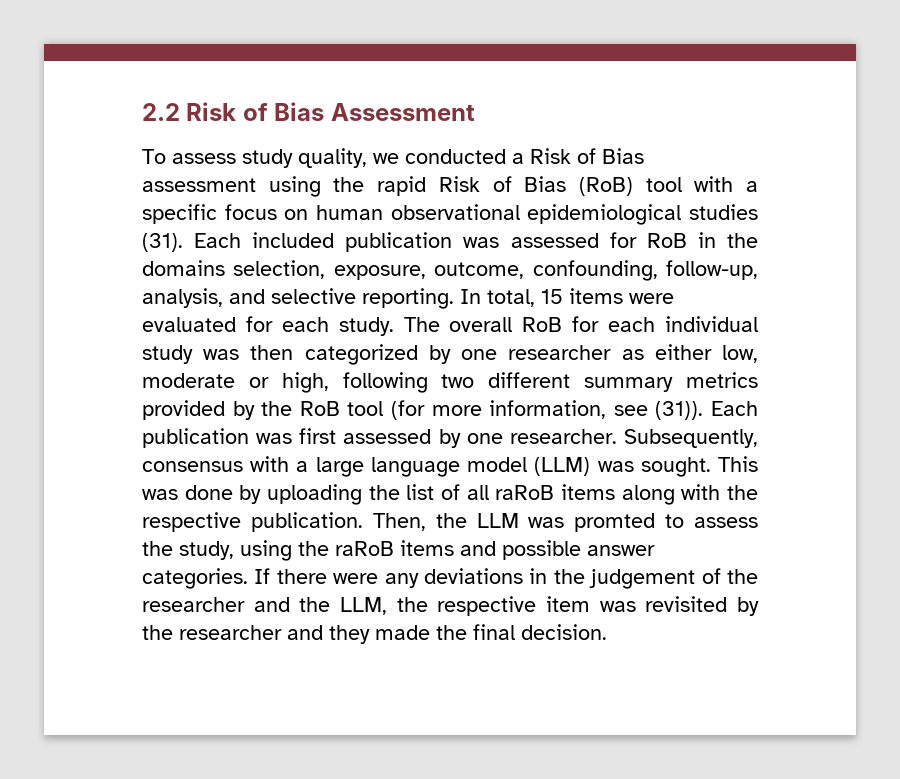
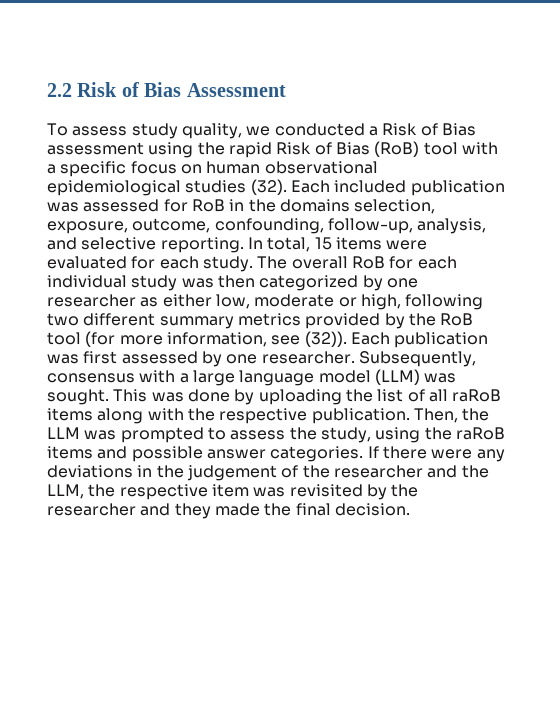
- To assess study quality, we conducted a Risk of Bias assessment using the rapid Risk of Bias (RoB) tool with a specific focus on human observational epidemiological studies (31).
+ To assess study quality, we conducted a Risk of Bias assessment using the rapid Risk of Bias (RoB) tool with a specific focus on human observational epidemiological studies (32).
- The overall RoB for each individual study was then categorized by one researcher as either low, moderate or high, following two different summary metrics provided by the RoB tool (for more information, see (31)).
+ The overall RoB for each individual study was then categorized by one researcher as either low, moderate or high, following two different summary metrics provided by the RoB tool (for more information, see (32)).
- Then, the LLM was promted to assess the study, using the raRoB items and possible answer categories.
+ Then, the LLM was prompted to assess the study, using the raRoB items and possible answer categories.

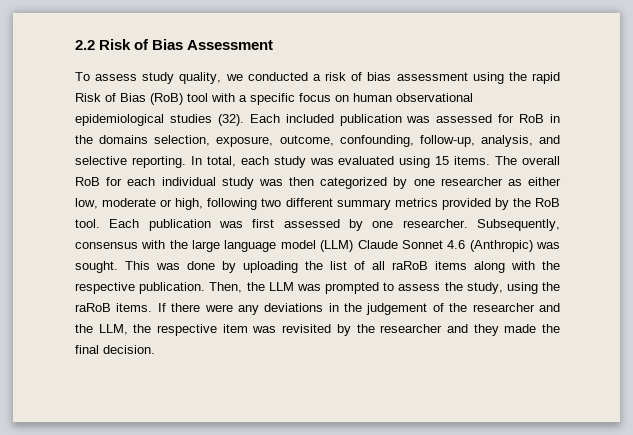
- To assess study quality, we conducted a Risk of Bias assessment using the rapid Risk of Bias (RoB) tool with a specific focus on human observational epidemiological studies (32).
+ To assess study quality, we conducted a risk of bias assessment using the rapid Risk of Bias (RoB) tool with a specific focus on human observational epidemiological studies (32).
- In total, 15 items were evaluated for each study.
+ In total, each study was evaluated using 15 items.
- The overall RoB for each individual study was then categorized by one researcher as either low, moderate or high, following two different summary metrics provided by the RoB tool (for more information, see (32)).
+ The overall RoB for each individual study was then categorized by one researcher as either low, moderate or high, following two different summary metrics provided by the RoB tool.
- Subsequently, consensus with a large language model (LLM) was sought.
+ Subsequently, consensus with the large language model (LLM) Claude Sonnet 4.6 (Anthropic) was sought.
- Then, the LLM was prompted to assess the study, using the raRoB items and possible answer categories.
+ Then, the LLM was prompted to assess the study, using the raRoB items.

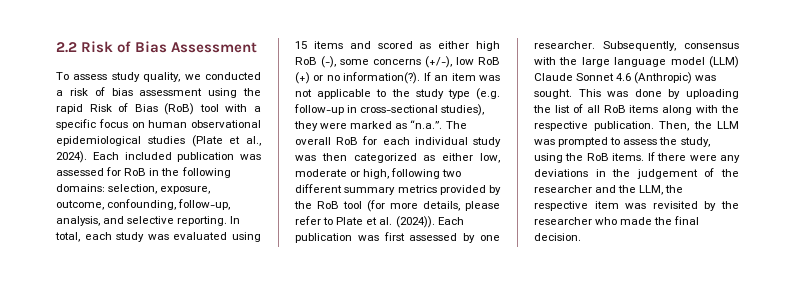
- To assess study quality, we conducted a risk of bias assessment using the rapid Risk of Bias (RoB) tool with a specific focus on human observational epidemiological studies (32).
+ To assess study quality, we conducted a risk of bias assessment using the rapid Risk of Bias (RoB) tool with a specific focus on human observational epidemiological studies (Plate et al., 2024).
- Each included publication was assessed for RoB in the domains selection, exposure, outcome, confounding, follow-up, analysis, and selective reporting.
+ Each included publication was assessed for RoB in the following domains: selection, exposure, outcome, confounding, follow-up, analysis, and selective reporting.
- In total, each study was evaluated using 15 items. The overall RoB for each individual study was then categorized by one researcher as either low, moderate or high, following two different summary metrics provided by the RoB tool.
+ In total, each study was evaluated using 15 items and scored as either high RoB (-), some concerns (+/-), low RoB (+) or no information(?). If an item was not applicable to the study type (e.g. follow-up in cross-sectional studies), they were marked as “n.a.”. The overall RoB for each individual study was then categorized as either low, moderate or high, following two different summary metrics provided by the RoB tool (for more details, please refer to Plate et al. (2024)).
- This was done by uploading the list of all raRoB items along with the respective publication.
+ This was done by uploading the list of all RoB items along with the respective publication.
- Then, the LLM was prompted to assess the study, using the raRoB items.
+ Then, the LLM was prompted to assess the study, using the RoB items.
- If there were any deviations in the judgement of the researcher and the LLM, the respective item was revisited by the researcher and they made the final decision.
+ If there were any deviations in the judgement of the researcher and the LLM, the respective item was revisited by the researcher who made the final decision.

